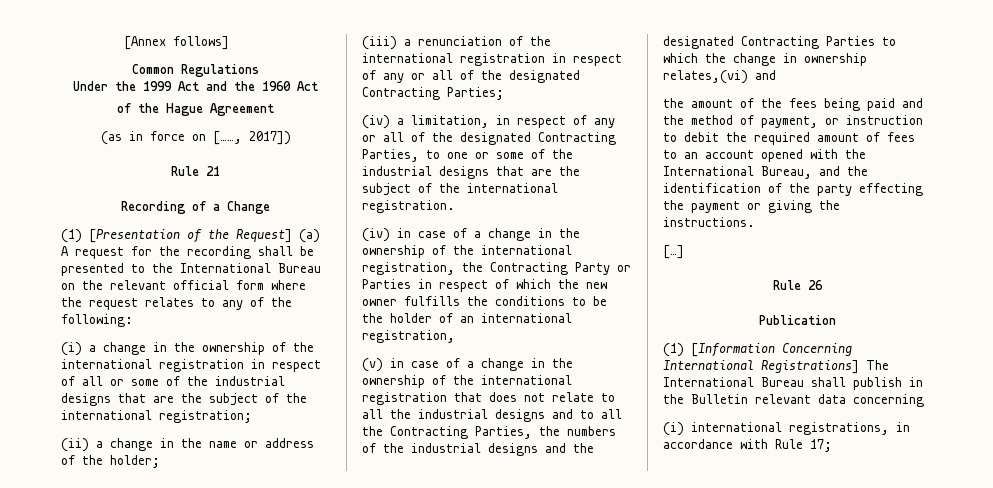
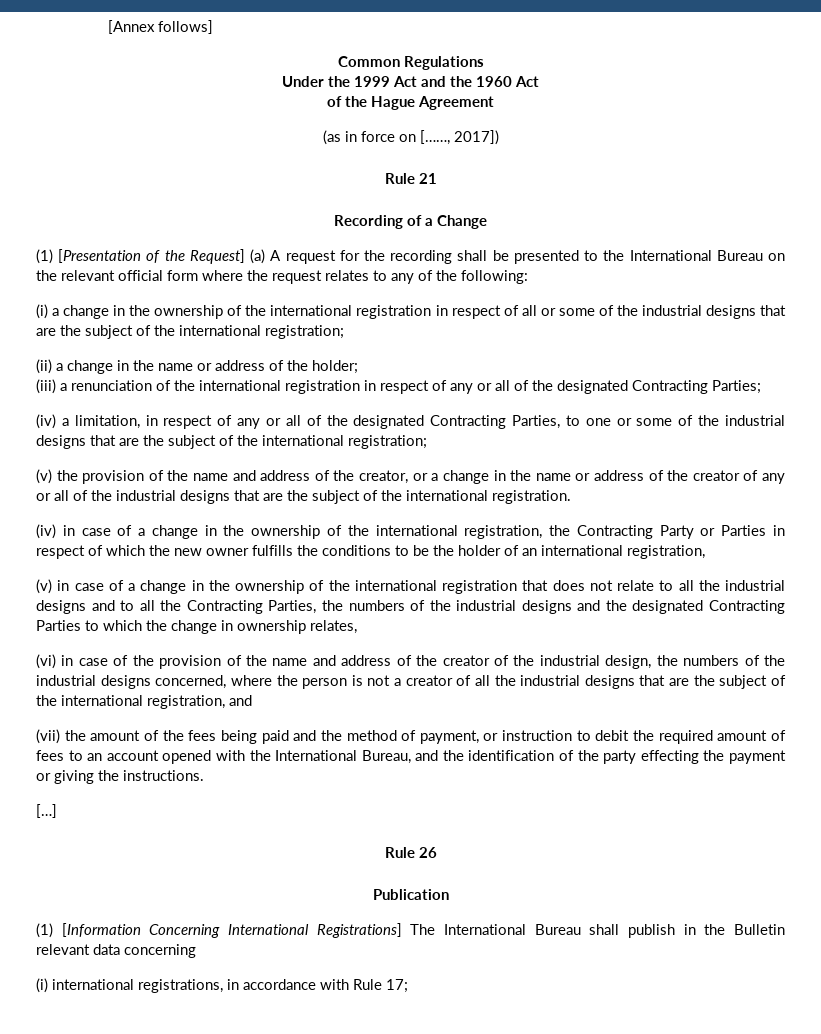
- (iv) a limitation, in respect of any or all of the designated Contracting Parties, to one or some of the industrial designs that are the subject of the international registration.
+ (iv) a limitation, in respect of any or all of the designated Contracting Parties, to one or some of the industrial designs that are the subject of the international registration;
+ (v) the provision of the name and address of the creator, or a change in the name or address of the creator of any or all of the industrial designs that are the subject of the international registration.
- (v) in case of a change in the ownership of the international registration that does not relate to all the industrial designs and to all the Contracting Parties, the numbers of the industrial designs and the designated Contracting Parties to which the change in ownership relates,(vi) and
+ (v) in case of a change in the ownership of the international registration that does not relate to all the industrial designs and to all the Contracting Parties, the numbers of the industrial designs and the designated Contracting Parties to which the change in ownership relates,
+ (vi) in case of the provision of the name and address of the creator of the industrial design, the numbers of the industrial designs concerned, where the person is not a creator of all the industrial designs that are the subject of the international registration, and
- the amount of the fees being paid and the method of payment, or instruction to debit the required amount of fees to an account opened with the International Bureau, and the identification of the party effecting the payment or giving the instructions.
+ (vii) the amount of the fees being paid and the method of payment, or instruction to debit the required amount of fees to an account opened with the International Bureau, and the identification of the party effecting the payment or giving the instructions.

